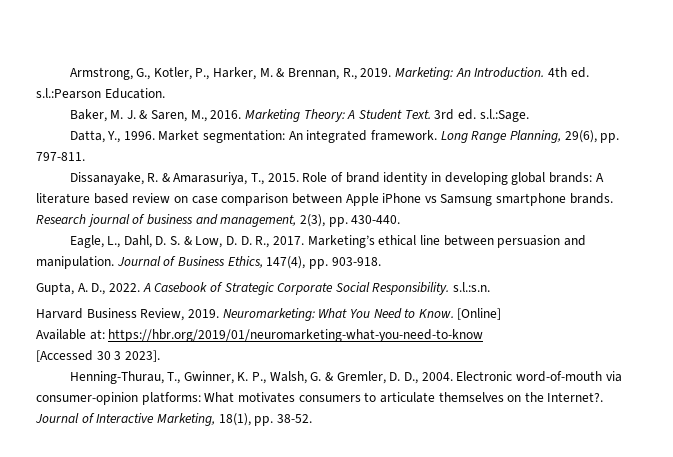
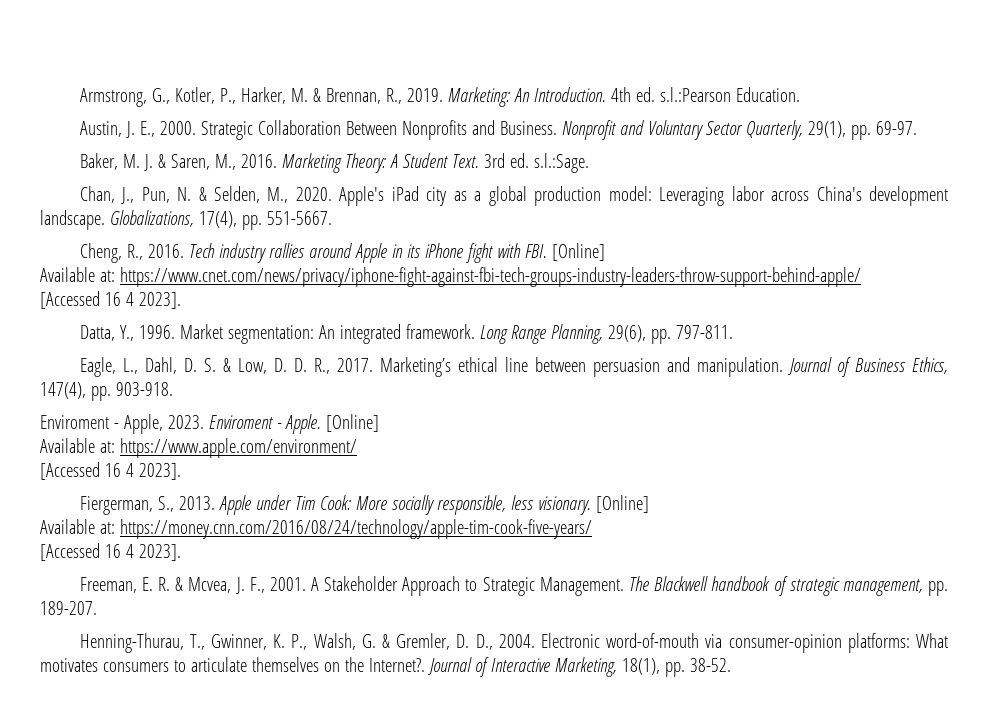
+ Austin, J. E., 2000. Strategic Collaboration Between Nonprofits and Business. Nonprofit and Voluntary Sector Quarterly, 29(1), pp. 69-97.
+ Chan, J., Pun, N. & Selden, M., 2020. Apple's iPad city as a global production model: Leveraging labor across China's development landscape. Globalizations, 17(4), pp. 551-5667.
+ Cheng, R., 2016. Tech industry rallies around Apple in its iPhone fight with FBI. [Online]
+ Available at: https://www.cnet.com/news/privacy/iphone-fight-against-fbi-tech-groups-industry-leaders-throw-support-behind-apple/
+ [Accessed 16 4 2023].
- Dissanayake, R. & Amarasuriya, T., 2015. Role of brand identity in developing global brands: A literature based review on case comparison between Apple iPhone vs Samsung smartphone brands. Research journal of business and management, 2(3), pp. 430-440.
- Gupta, A. D., 2022. A Casebook of Strategic Corporate Social Responsibility. s.l.:s.n.
- Harvard Business Review, 2019. Neuromarketing: What You Need to Know. [Online]
- Available at: https://hbr.org/2019/01/neuromarketing-what-you-need-to-know
- [Accessed 30 3 2023].
+ Enviroment - Apple, 2023. Enviroment - Apple. [Online]
+ Available at: https://www.apple.com/environment/
+ [Accessed 16 4 2023].
+ Fiergerman, S., 2013. Apple under Tim Cook: More socially responsible, less visionary. [Online]
+ Available at: https://money.cnn.com/2016/08/24/technology/apple-tim-cook-five-years/
+ [Accessed 16 4 2023].
+ Freeman, E. R. & Mcvea, J. F., 2001. A Stakeholder Approach to Strategic Management. The Blackwell handbook of strategic management, pp. 189-207.

